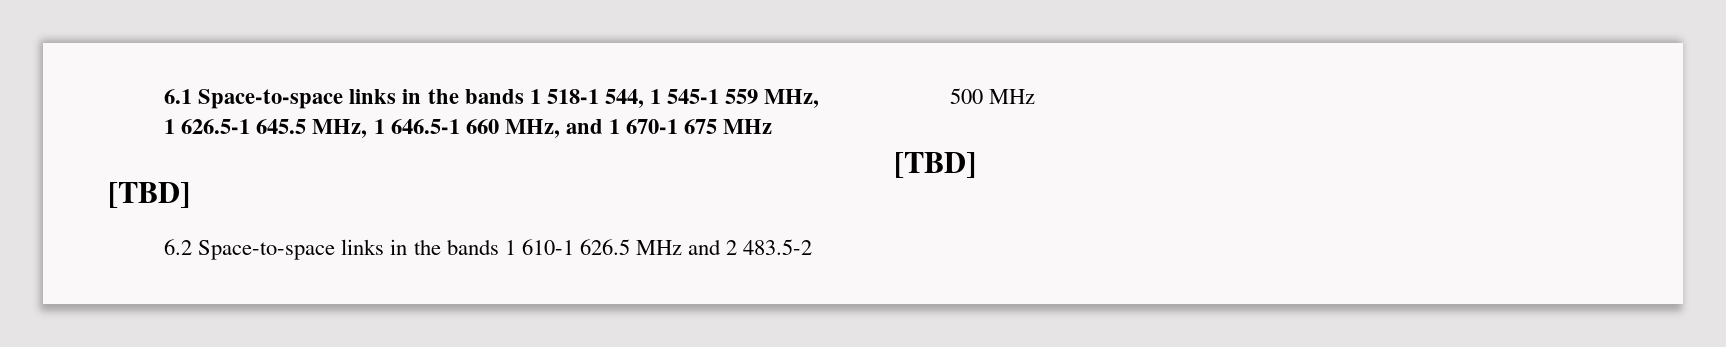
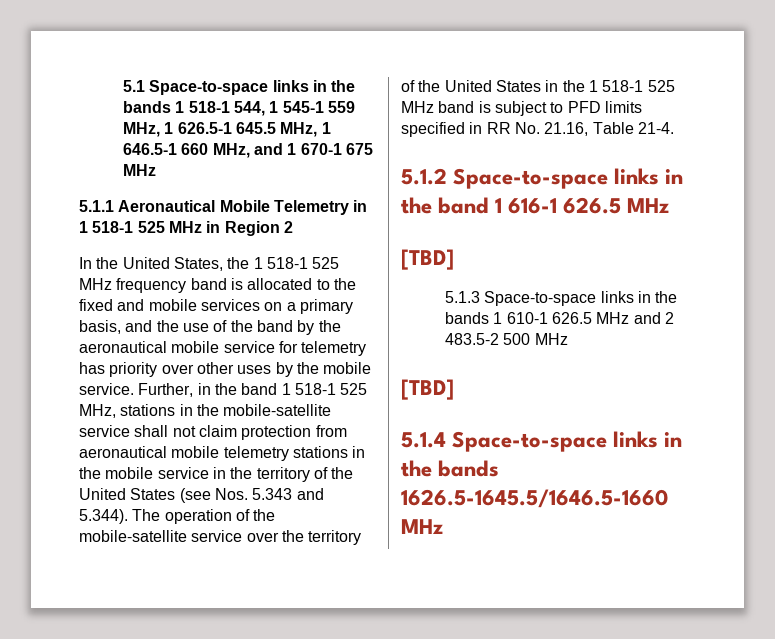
- 6.1 Space-to-space links in the bands 1 518-1 544, 1 545-1 559 MHz, 1 626.5-1 645.5 MHz, 1 646.5-1 660 MHz, and 1 670-1 675 MHz
+ 5.1 Space-to-space links in the bands 1 518-1 544, 1 545-1 559 MHz, 1 626.5-1 645.5 MHz, 1 646.5-1 660 MHz, and 1 670-1 675 MHz
+ 5.1.1 Aeronautical Mobile Telemetry in 1 518-1 525 MHz in Region 2
+ In the United States, the 1 518-1 525 MHz frequency band is allocated to the fixed and mobile services on a primary basis, and the use of the band by the aeronautical mobile service for telemetry has priority over other uses by the mobile service. Further, in the band 1 518-1 525 MHz, stations in the mobile-satellite service shall not claim protection from aeronautical mobile telemetry stations in the mobile service in the territory of the United States (see Nos. 5.343 and 5.344). The operation of the mobile-satellite service over the territory of the United States in the 1 518-1 525 MHz band is subject to PFD limits specified in RR No. 21.16, Table 21-4.
+ 5.1.2 Space-to-space links in the band 1 616-1 626.5 MHz
  [TBD]
- 6.2 Space-to-space links in the bands 1 610-1 626.5 MHz and 2 483.5-2 500 MHz
+ 5.1.3 Space-to-space links in the bands 1 610-1 626.5 MHz and 2 483.5-2 500 MHz
+ 5.1.4 Space-to-space links in the bands 1626.5-1645.5/1646.5-1660 MHz

